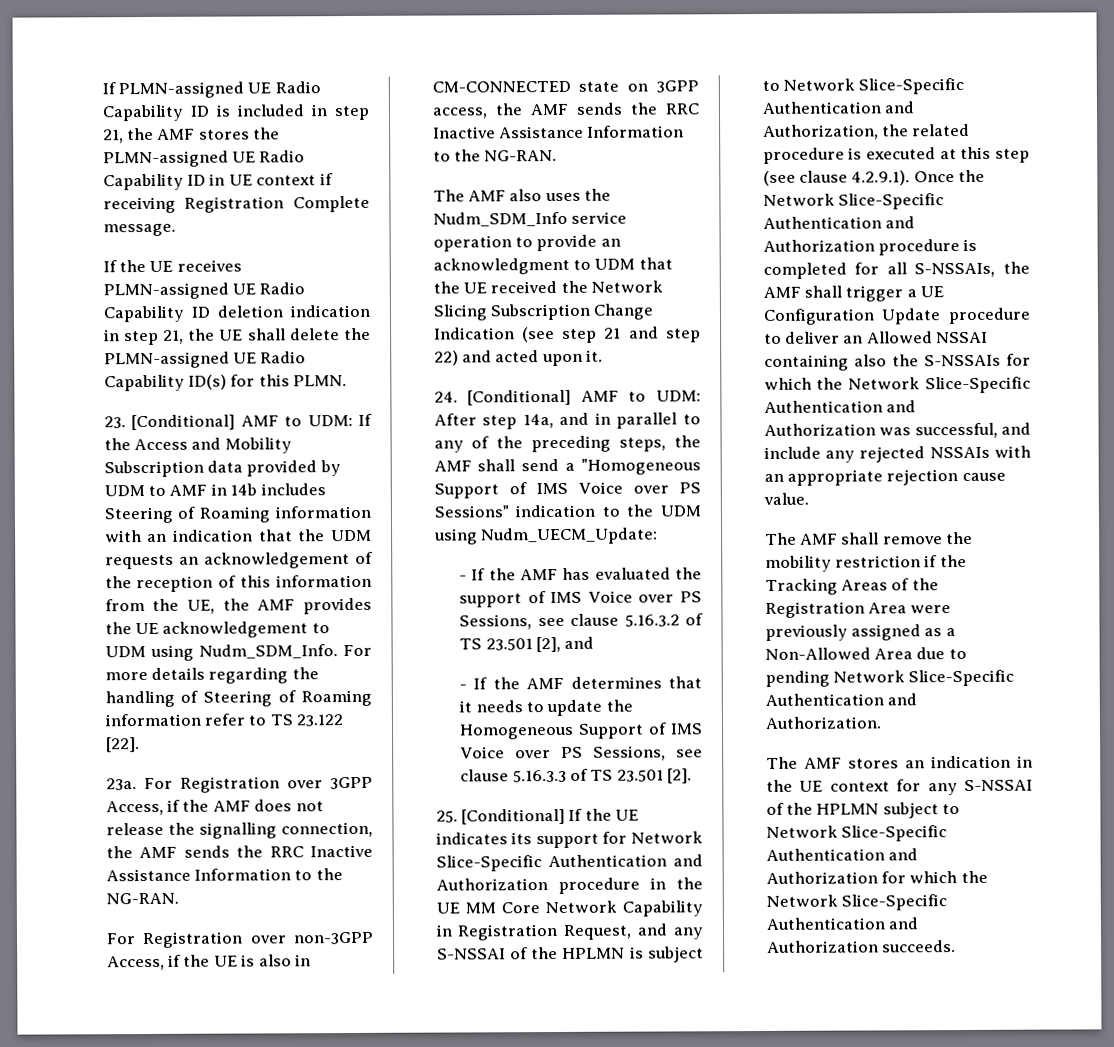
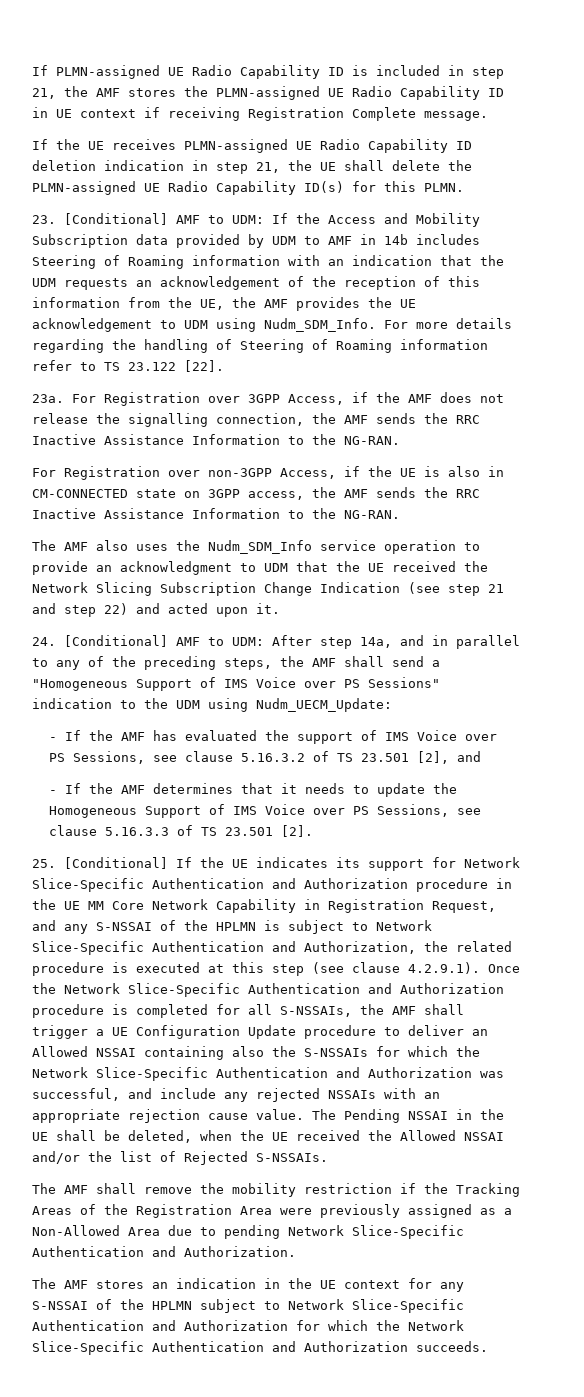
+ The Pending NSSAI in the UE shall be deleted, when the UE received the Allowed NSSAI and/or the list of Rejected S-NSSAIs.

